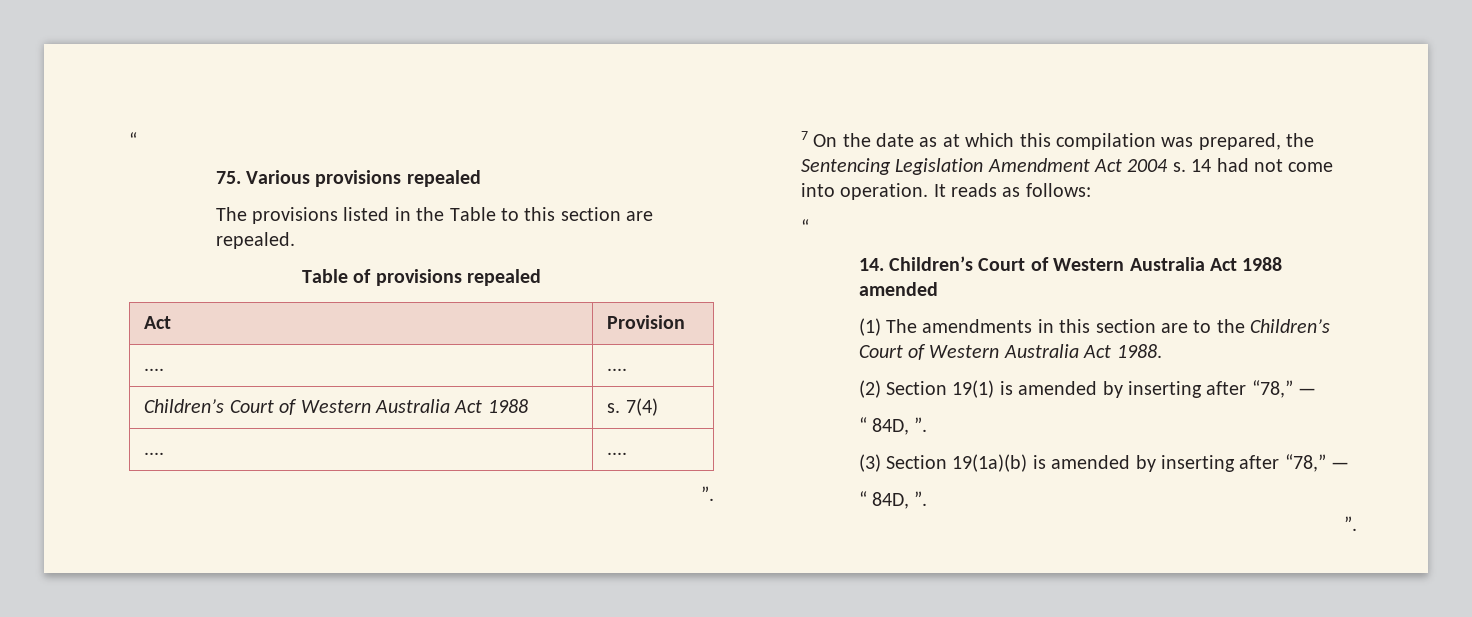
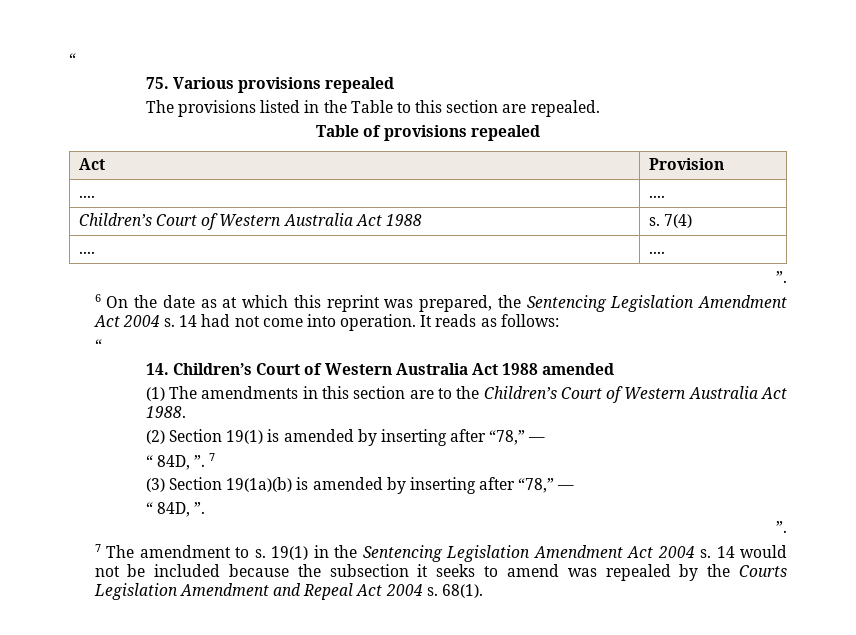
- 7 On the date as at which this compilation was prepared, the Sentencing Legislation Amendment Act 2004 s.
+ 6 On the date as at which this reprint was prepared, the Sentencing Legislation Amendment Act 2004 s.
  (2) Section 19(1) is amended by inserting after “78,” —
- “ 84D, ”.
+ “ 84D, ”. 7
+ 7 The amendment to s. 19(1) in the Sentencing Legislation Amendment Act 2004 s. 14 would not be included because the subsection it seeks to amend was repealed by the Courts Legislation Amendment and Repeal Act 2004 s. 68(1).

